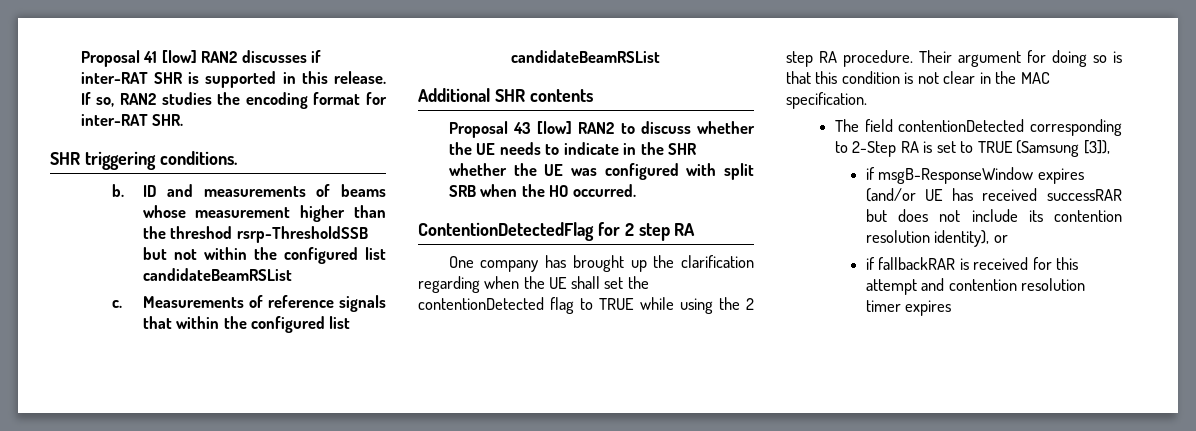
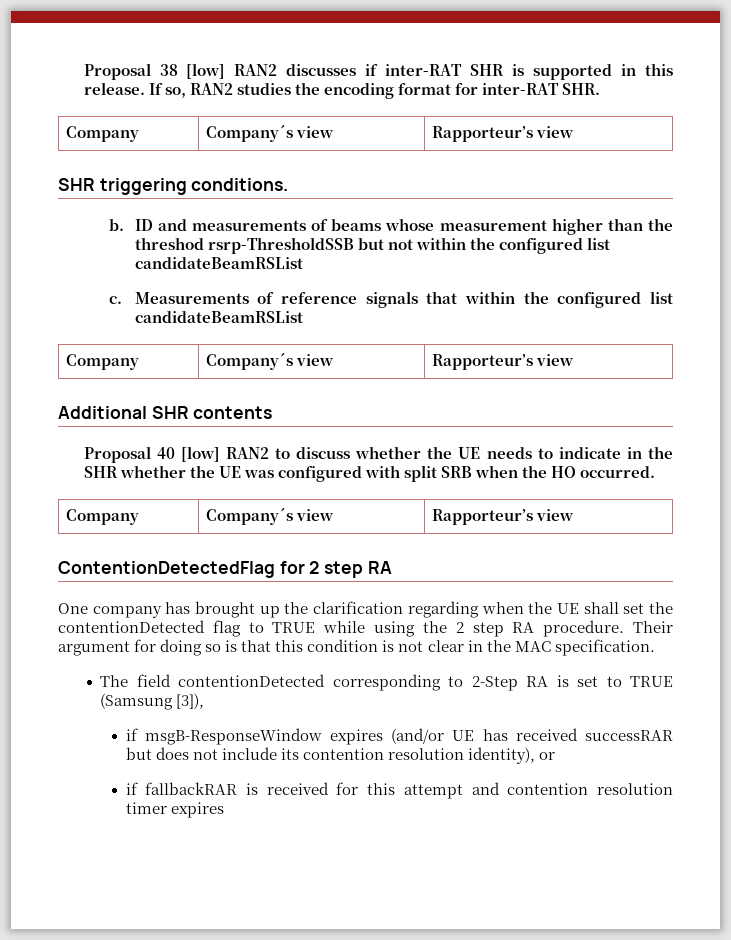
- Proposal 41 [low] RAN2 discusses if inter-RAT SHR is supported in this release.
+ Proposal 38 [low] RAN2 discusses if inter-RAT SHR is supported in this release.
  If so, RAN2 studies the encoding format for inter-RAT SHR.
+ Company | Company´s view | Rapporteur’s view
  Measurements of reference signals that within the configured list candidateBeamRSList
+ Company | Company´s view | Rapporteur’s view
- Proposal 43 [low] RAN2 to discuss whether the UE needs to indicate in the SHR whether the UE was configured with split SRB when the HO occurred.
+ Proposal 40 [low] RAN2 to discuss whether the UE needs to indicate in the SHR whether the UE was configured with split SRB when the HO occurred.
+ Company | Company´s view | Rapporteur’s view

